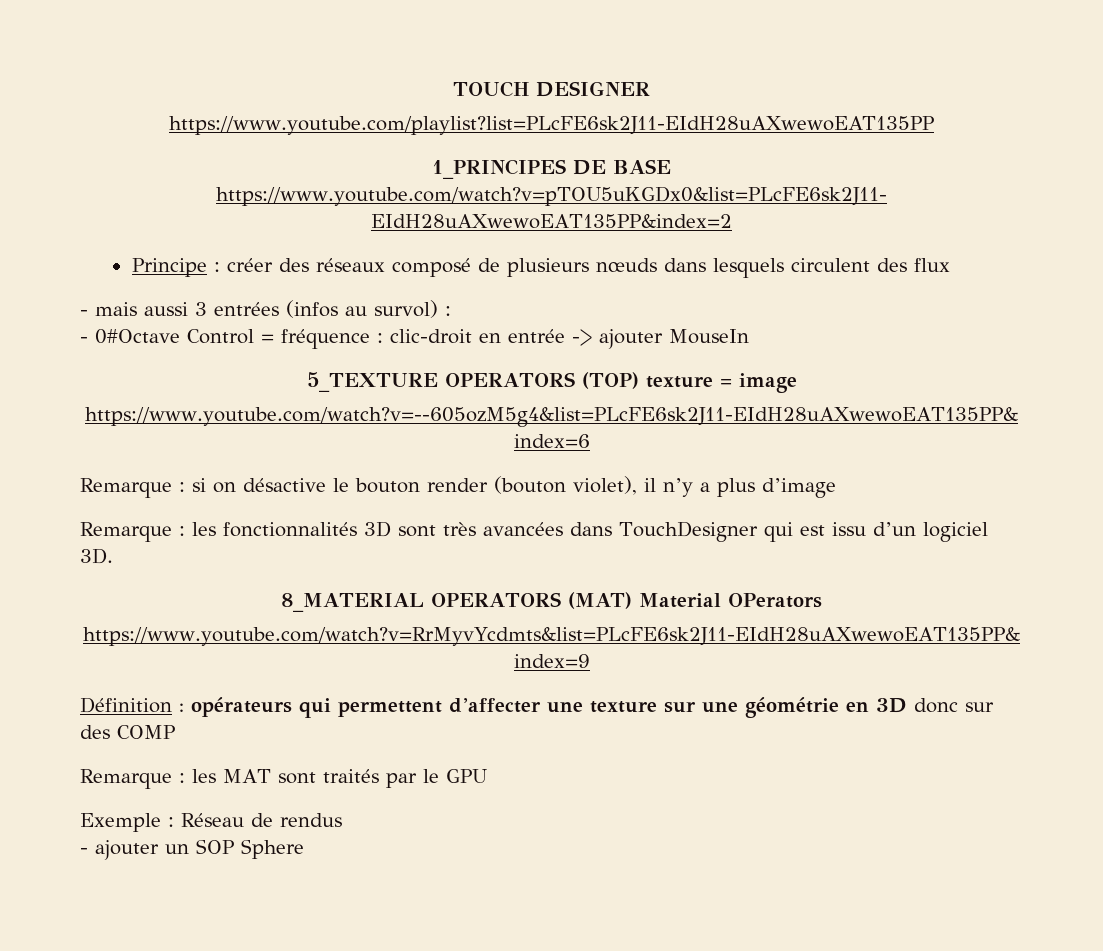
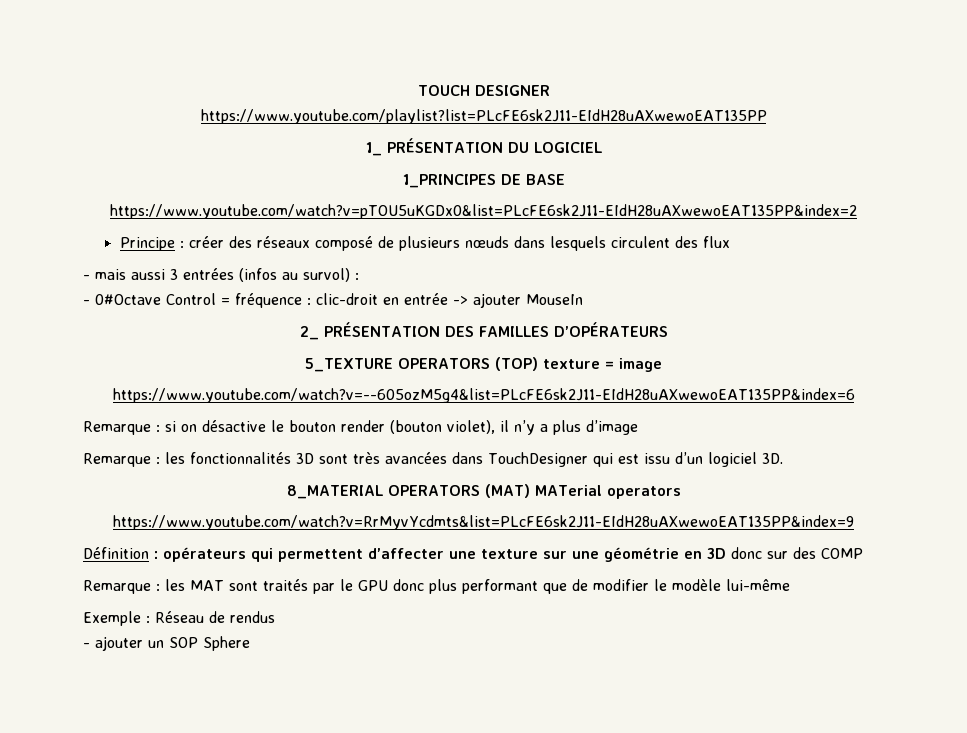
+ 1_ PRÉSENTATION DU LOGICIEL
+ 2_ PRÉSENTATION DES FAMILLES D’OPÉRATEURS
- 8_MATERIAL OPERATORS (MAT) Material OPerators
+ 8_MATERIAL OPERATORS (MAT) MATerial operators
- Remarque : les MAT sont traités par le GPU
+ Remarque : les MAT sont traités par le GPU donc plus performant que de modifier le modèle lui-même

